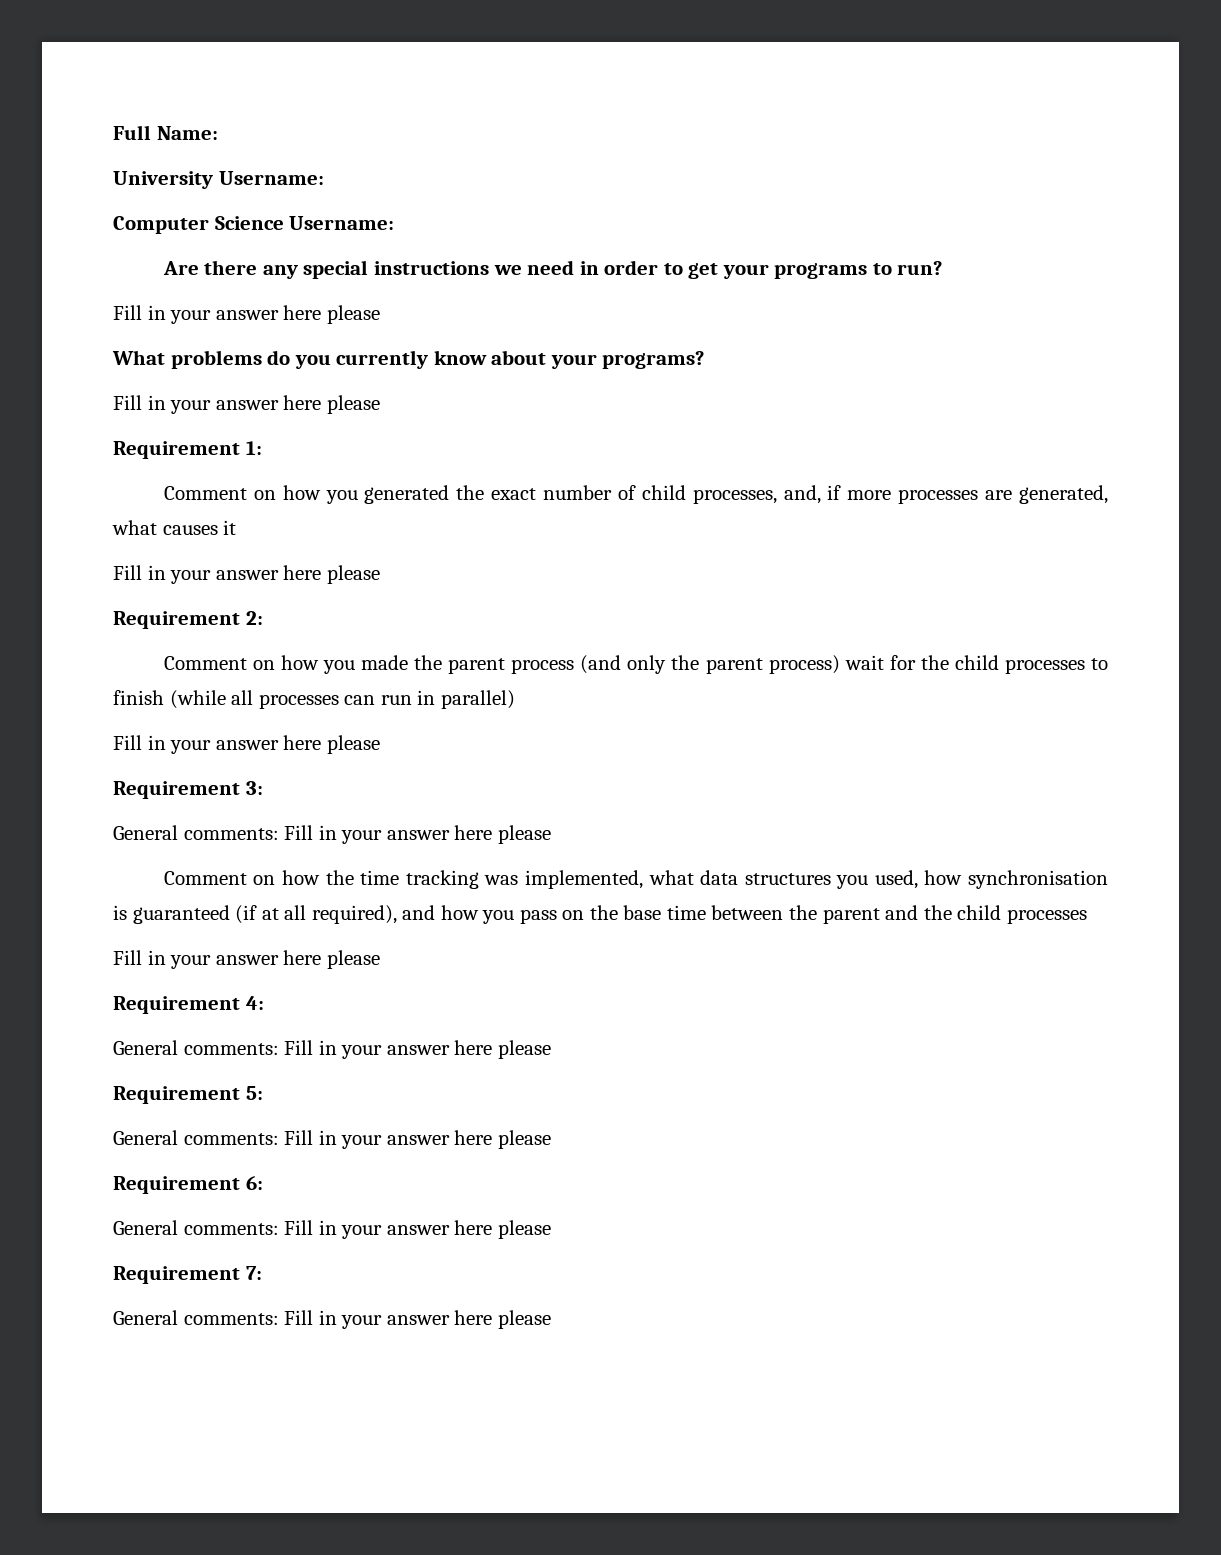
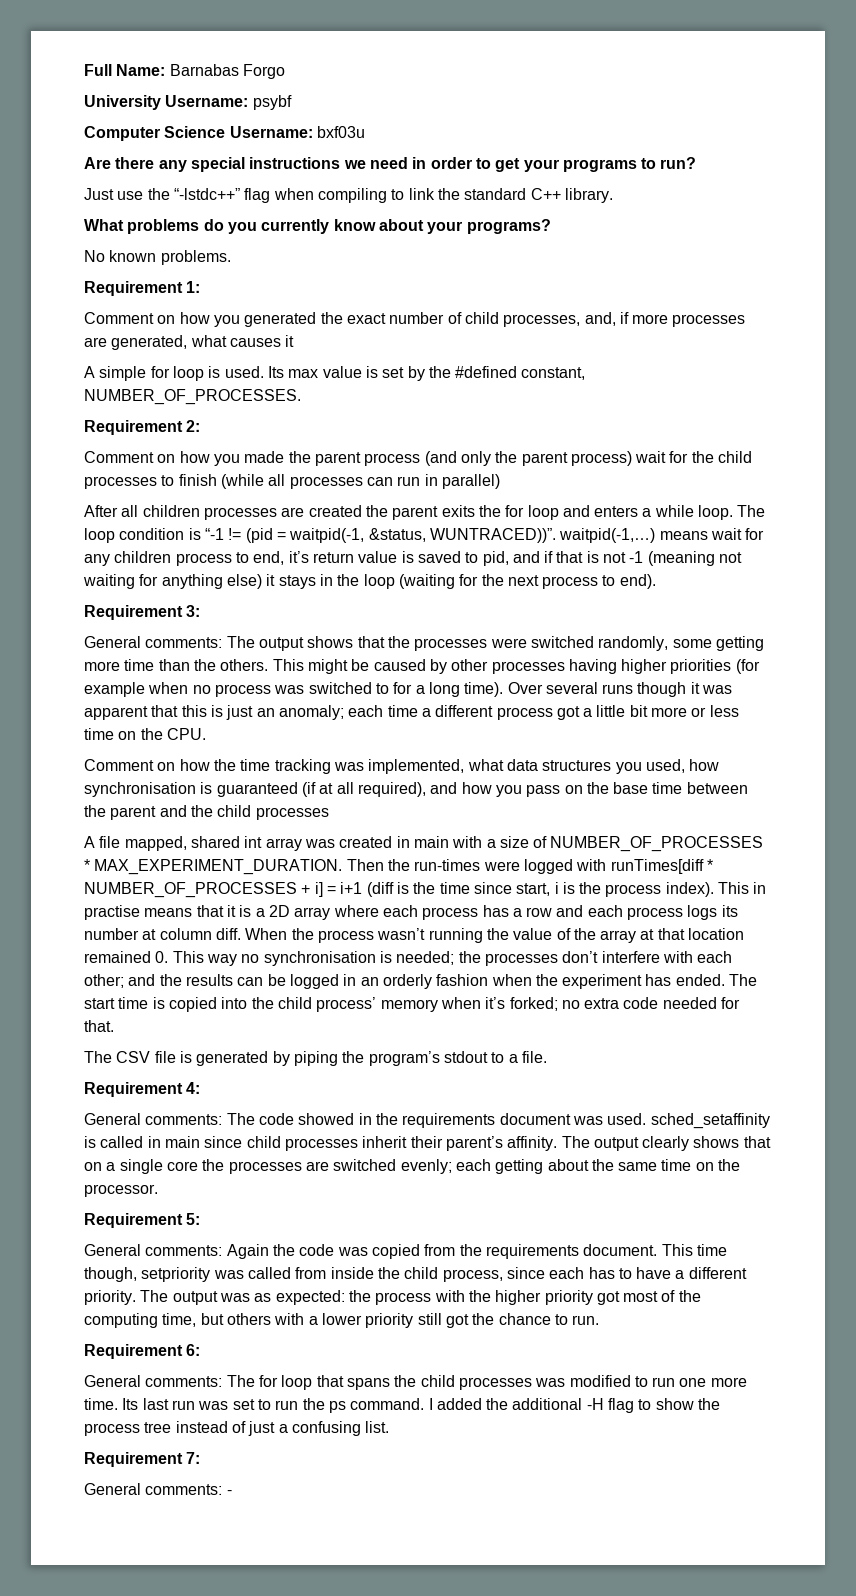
- Full Name:
+ Full Name: Barnabas Forgo
- University Username:
+ University Username: psybf
- Computer Science Username:
+ Computer Science Username: bxf03u
  Are there any special instructions we need in order to get your programs to run?
- Fill in your answer here please
+ Just use the “-lstdc++” flag when compiling to link the standard C++ library.
  What problems do you currently know about your programs?
- Fill in your answer here please
+ No known problems.
  Comment on how you generated the exact number of child processes, and, if more processes are generated, what causes it
- Fill in your answer here please
+ A simple for loop is used. Its max value is set by the #defined constant, NUMBER_OF_PROCESSES.
  Comment on how you made the parent process (and only the parent process) wait for the child processes to finish (while all processes can run in parallel)
- Fill in your answer here please
+ After all children processes are created the parent exits the for loop and enters a while loop. The loop condition is “-1 != (pid = waitpid(-1, &status, WUNTRACED))”. waitpid(-1,…) means wait for any children process to end, it’s return value is saved to pid, and if that is not -1 (meaning not waiting for anything else) it stays in the loop (waiting for the next process to end).
  Requirement 3:
- General comments: Fill in your answer here please
+ General comments: The output shows that the processes were switched randomly, some getting more time than the others. This might be caused by other processes having higher priorities (for example when no process was switched to for a long time). Over several runs though it was apparent that this is just an anomaly; each time a different process got a little bit more or less time on the CPU.
  Comment on how the time tracking was implemented, what data structures you used, how synchronisation is guaranteed (if at all required), and how you pass on the base time between the parent and the child processes
- Fill in your answer here please
+ A file mapped, shared int array was created in main with a size of NUMBER_OF_PROCESSES * MAX_EXPERIMENT_DURATION. Then the run-times were logged with runTimes[diff * NUMBER_OF_PROCESSES + i] = i+1 (diff is the time since start, i is the process index). This in practise means that it is a 2D array where each process has a row and each process logs its number at column diff. When the process wasn’t running the value of the array at that location remained 0. This way no synchronisation is needed; the processes don’t interfere with each other; and the results can be logged in an orderly fashion when the experiment has ended. The start time is copied into the child process’ memory when it’s forked; no extra code needed for that.
+ The CSV file is generated by piping the program’s stdout to a file.
  Requirement 4:
- General comments: Fill in your answer here please
+ General comments: The code showed in the requirements document was used. sched_setaffinity is called in main since child processes inherit their parent’s affinity. The output clearly shows that on a single core the processes are switched evenly; each getting about the same time on the processor.
  Requirement 5:
- General comments: Fill in your answer here please
+ General comments: Again the code was copied from the requirements document. This time though, setpriority was called from inside the child process, since each has to have a different priority. The output was as expected: the process with the higher priority got most of the computing time, but others with a lower priority still got the chance to run.
  Requirement 6:
- General comments: Fill in your answer here please
+ General comments: The for loop that spans the child processes was modified to run one more time. Its last run was set to run the ps command. I added the additional -H flag to show the process tree instead of just a confusing list.
  Requirement 7:
- General comments: Fill in your answer here please
+ General comments: -

